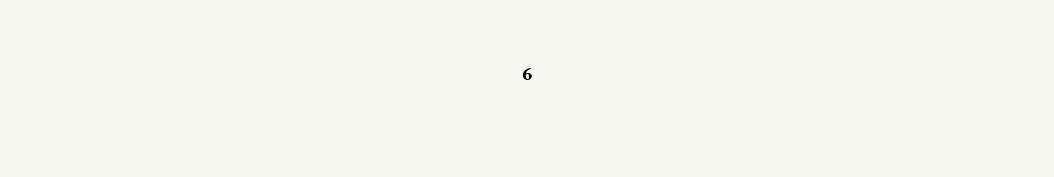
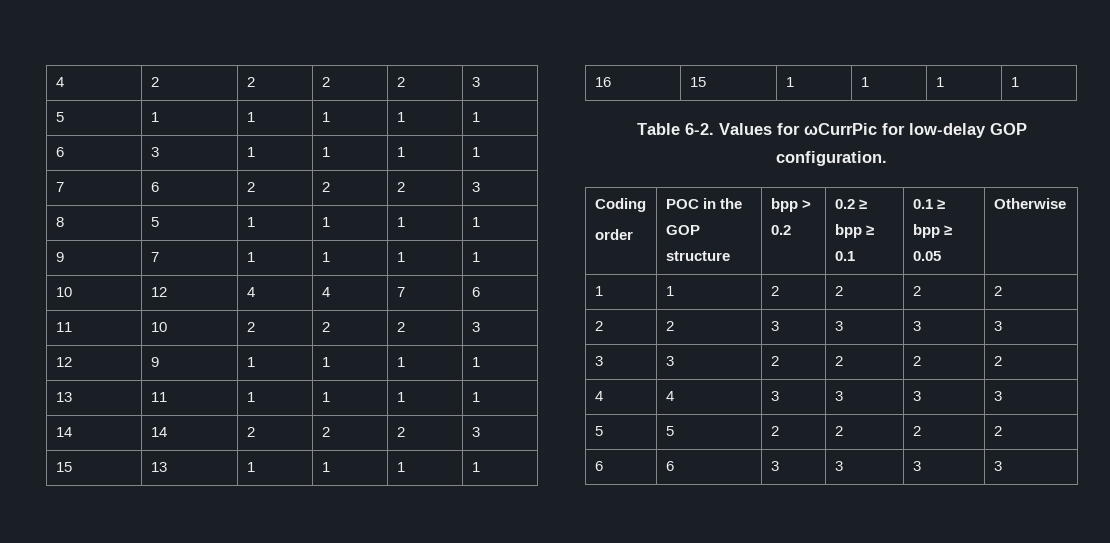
- 6
+ 4 | 2 | 2 | 2 | 2 | 3
+ 5 | 1 | 1 | 1 | 1 | 1
+ 6 | 3 | 1 | 1 | 1 | 1
+ 7 | 6 | 2 | 2 | 2 | 3
+ 8 | 5 | 1 | 1 | 1 | 1
+ 9 | 7 | 1 | 1 | 1 | 1
+ 10 | 12 | 4 | 4 | 7 | 6
+ 11 | 10 | 2 | 2 | 2 | 3
+ 12 | 9 | 1 | 1 | 1 | 1
+ 13 | 11 | 1 | 1 | 1 | 1
+ 14 | 14 | 2 | 2 | 2 | 3
+ 15 | 13 | 1 | 1 | 1 | 1
+ 16 | 15 | 1 | 1 | 1 | 1
+ Table 6-2. Values for ωCurrPic for low-delay GOP configuration.
+ Coding
+ order | POC in the GOP structure | bpp > 0.2 | 0.2 ≥ bpp ≥ 0.1 | 0.1 ≥ bpp ≥ 0.05 | Otherwise
+ 1 | 1 | 2 | 2 | 2 | 2
+ 2 | 2 | 3 | 3 | 3 | 3
+ 3 | 3 | 2 | 2 | 2 | 2
+ 4 | 4 | 3 | 3 | 3 | 3
+ 5 | 5 | 2 | 2 | 2 | 2
+ 6 | 6 | 3 | 3 | 3 | 3

